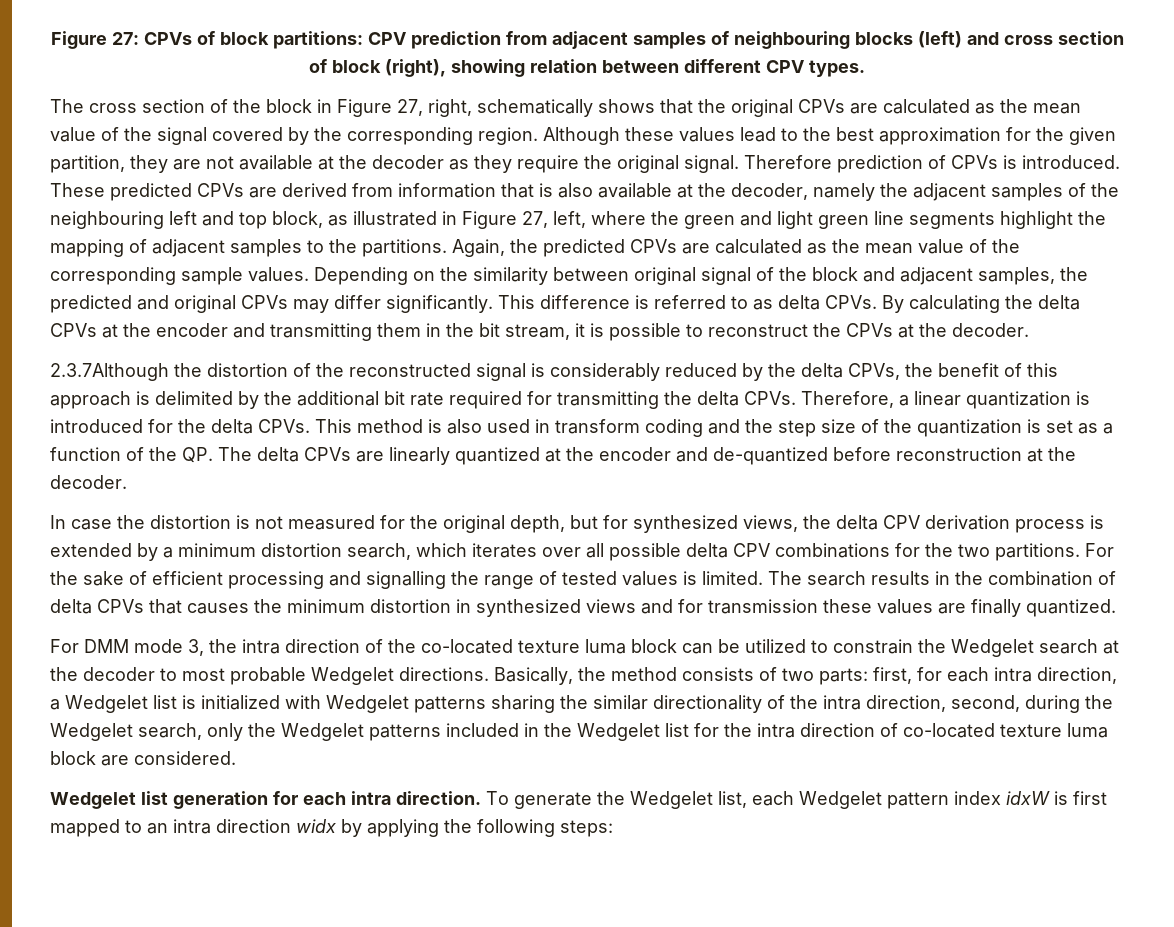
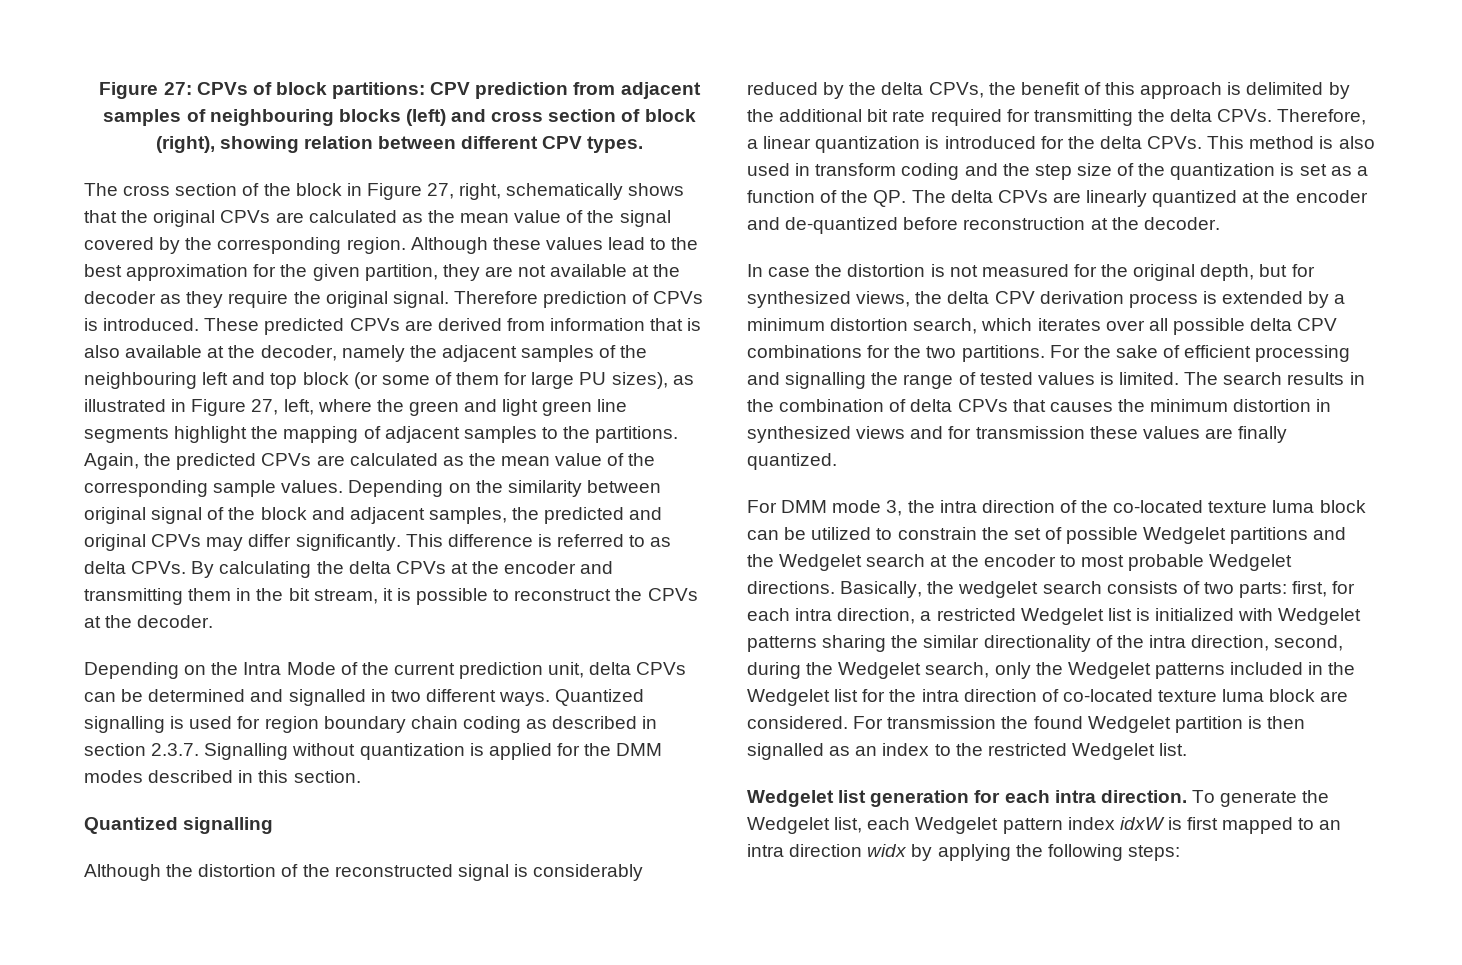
- These predicted CPVs are derived from information that is also available at the decoder, namely the adjacent samples of the neighbouring left and top block, as illustrated in Figure 27, left, where the green and light green line segments highlight the mapping of adjacent samples to the partitions.
+ These predicted CPVs are derived from information that is also available at the decoder, namely the adjacent samples of the neighbouring left and top block (or some of them for large PU sizes), as illustrated in Figure 27, left, where the green and light green line segments highlight the mapping of adjacent samples to the partitions.
- 2.3.7Although the distortion of the reconstructed signal is considerably reduced by the delta CPVs, the benefit of this approach is delimited by the additional bit rate required for transmitting the delta CPVs.
+ Depending on the Intra Mode of the current prediction unit, delta CPVs can be determined and signalled in two different ways. Quantized signalling is used for region boundary chain coding as described in section 2.3.7. Signalling without quantization is applied for the DMM modes described in this section.
+ Quantized signalling
+ Although the distortion of the reconstructed signal is considerably reduced by the delta CPVs, the benefit of this approach is delimited by the additional bit rate required for transmitting the delta CPVs.
- For DMM mode 3, the intra direction of the co-located texture luma block can be utilized to constrain the Wedgelet search at the decoder to most probable Wedgelet directions.
+ For DMM mode 3, the intra direction of the co-located texture luma block can be utilized to constrain the set of possible Wedgelet partitions and the Wedgelet search at the encoder to most probable Wedgelet directions.
- Basically, the method consists of two parts: first, for each intra direction, a Wedgelet list is initialized with Wedgelet patterns sharing the similar directionality of the intra direction, second, during the Wedgelet search, only the Wedgelet patterns included in the Wedgelet list for the intra direction of co-located texture luma block are considered.
+ Basically, the wedgelet search consists of two parts: first, for each intra direction, a restricted Wedgelet list is initialized with Wedgelet patterns sharing the similar directionality of the intra direction, second, during the Wedgelet search, only the Wedgelet patterns included in the Wedgelet list for the intra direction of co-located texture luma block are considered. For transmission the found Wedgelet partition is then signalled as an index to the restricted Wedgelet list.

